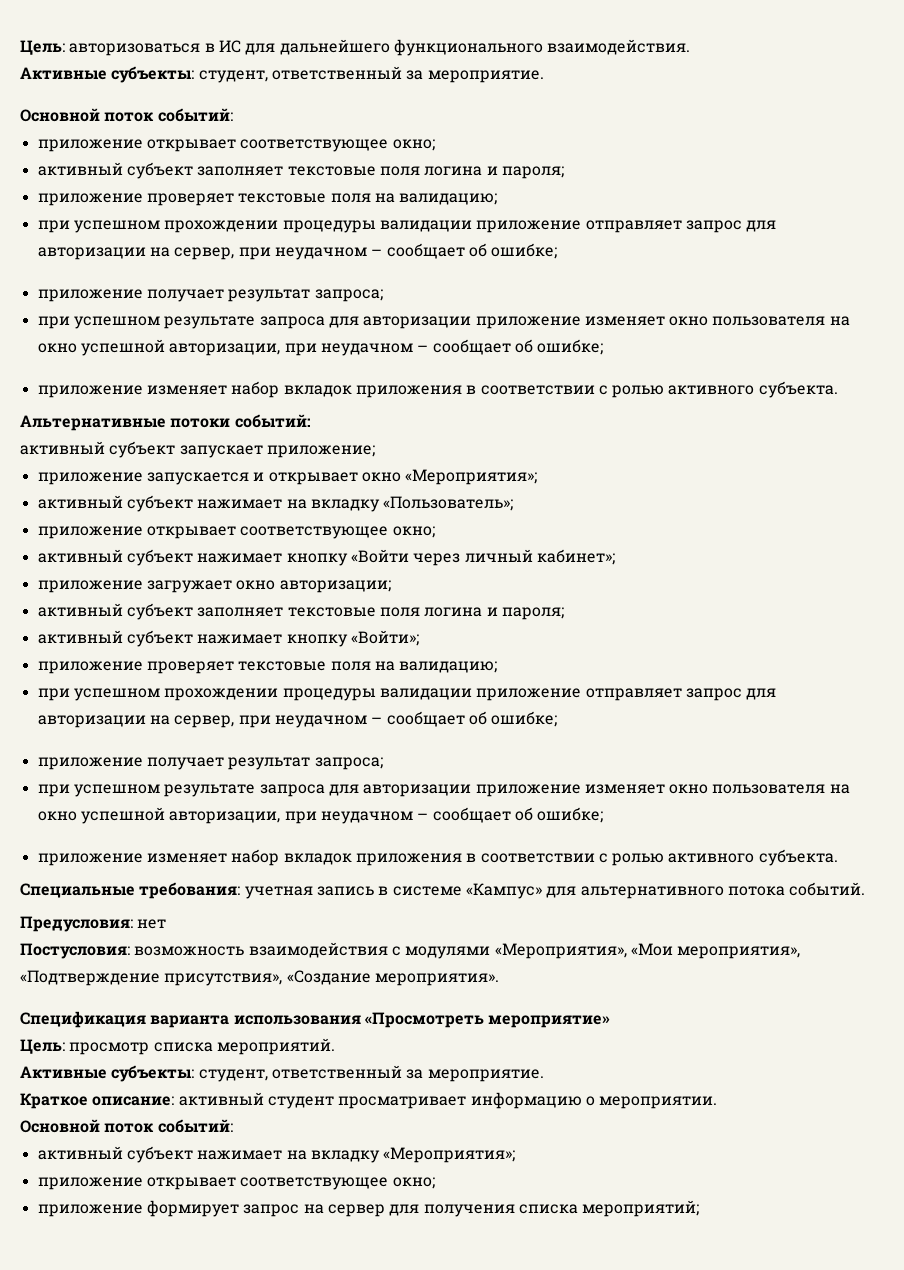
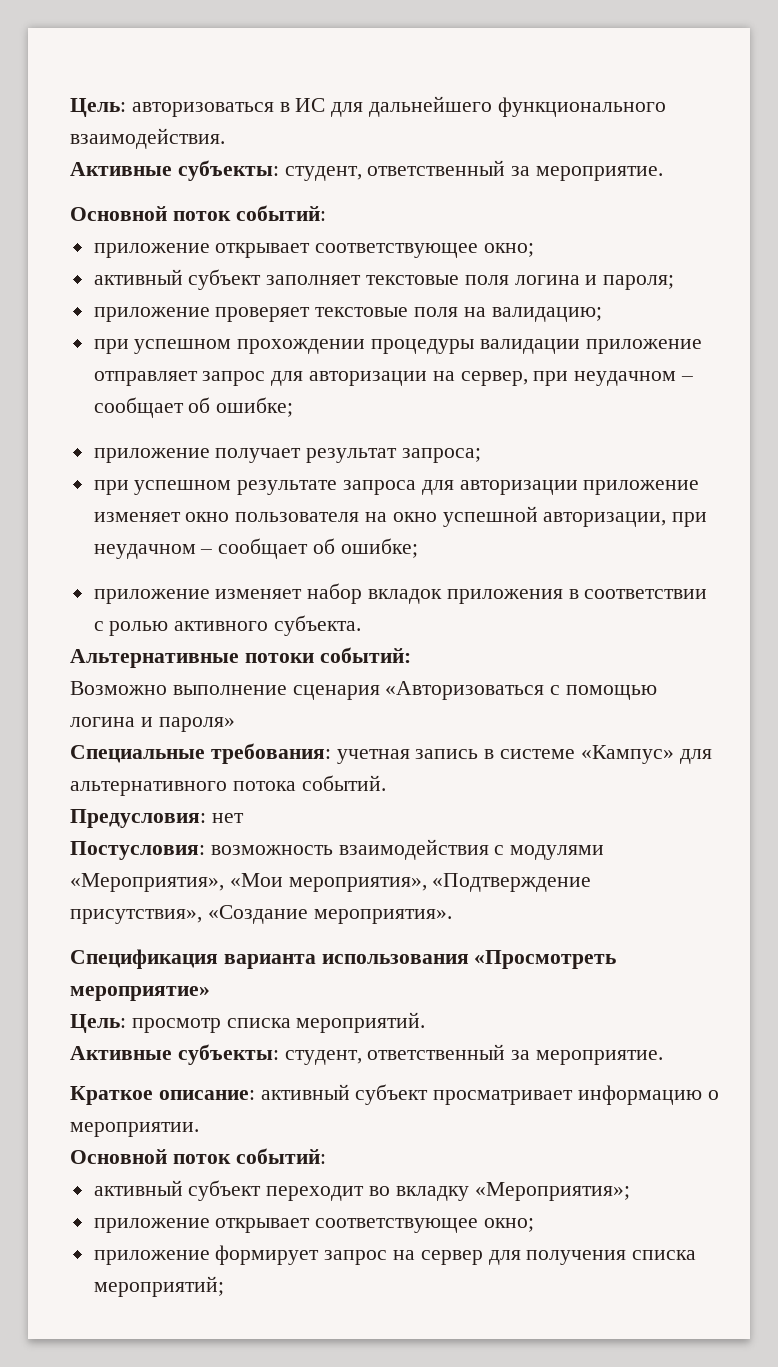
- активный субъект запускает приложение;
- приложение запускается и открывает окно «Мероприятия»;
- активный субъект нажимает на вкладку «Пользователь»;
- приложение открывает соответствующее окно;
- активный субъект нажимает кнопку «Войти через личный кабинет»;
- приложение загружает окно авторизации;
- активный субъект заполняет текстовые поля логина и пароля;
- активный субъект нажимает кнопку «Войти»;
- приложение проверяет текстовые поля на валидацию;
- при успешном прохождении процедуры валидации приложение отправляет запрос для авторизации на сервер, при неудачном – сообщает об ошибке;
- приложение получает результат запроса;
- при успешном результате запроса для авторизации приложение изменяет окно пользователя на окно успешной авторизации, при неудачном – сообщает об ошибке;
- приложение изменяет набор вкладок приложения в соответствии с ролью активного субъекта.
+ Возможно выполнение сценария «Авторизоваться с помощью логина и пароля»
- Краткое описание: активный студент просматривает информацию о мероприятии.
+ Краткое описание: активный субъект просматривает информацию о мероприятии.
- активный субъект нажимает на вкладку «Мероприятия»;
+ активный субъект переходит во вкладку «Мероприятия»;

